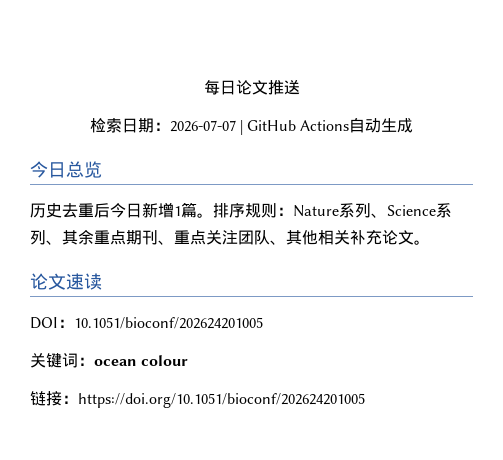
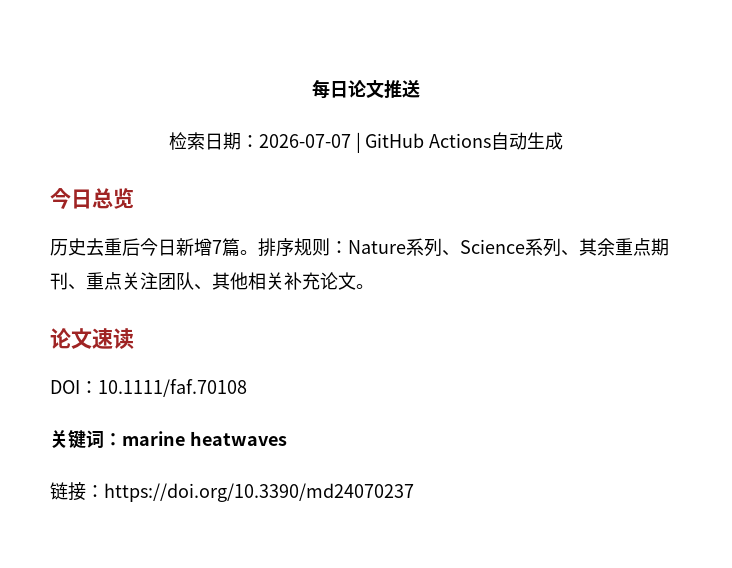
- 历史去重后今日新增1篇。
+ 历史去重后今日新增7篇。
- DOI：10.1051/bioconf/202624201005
+ DOI：10.1111/faf.70108
- 关键词：ocean colour
+ 关键词：marine heatwaves
- 链接：https://doi.org/10.1051/bioconf/202624201005
+ 链接：https://doi.org/10.3390/md24070237

